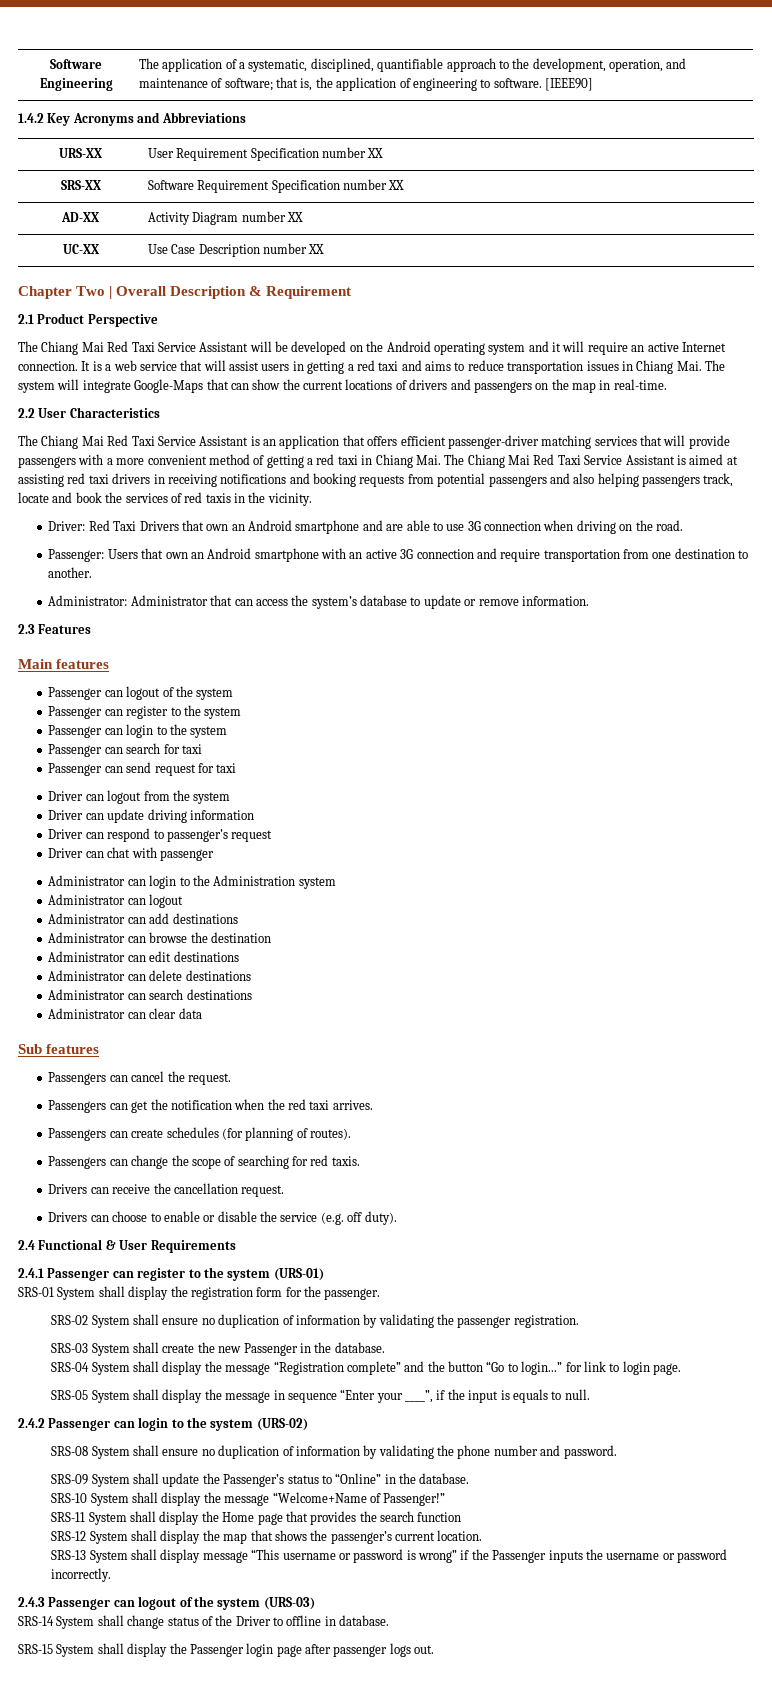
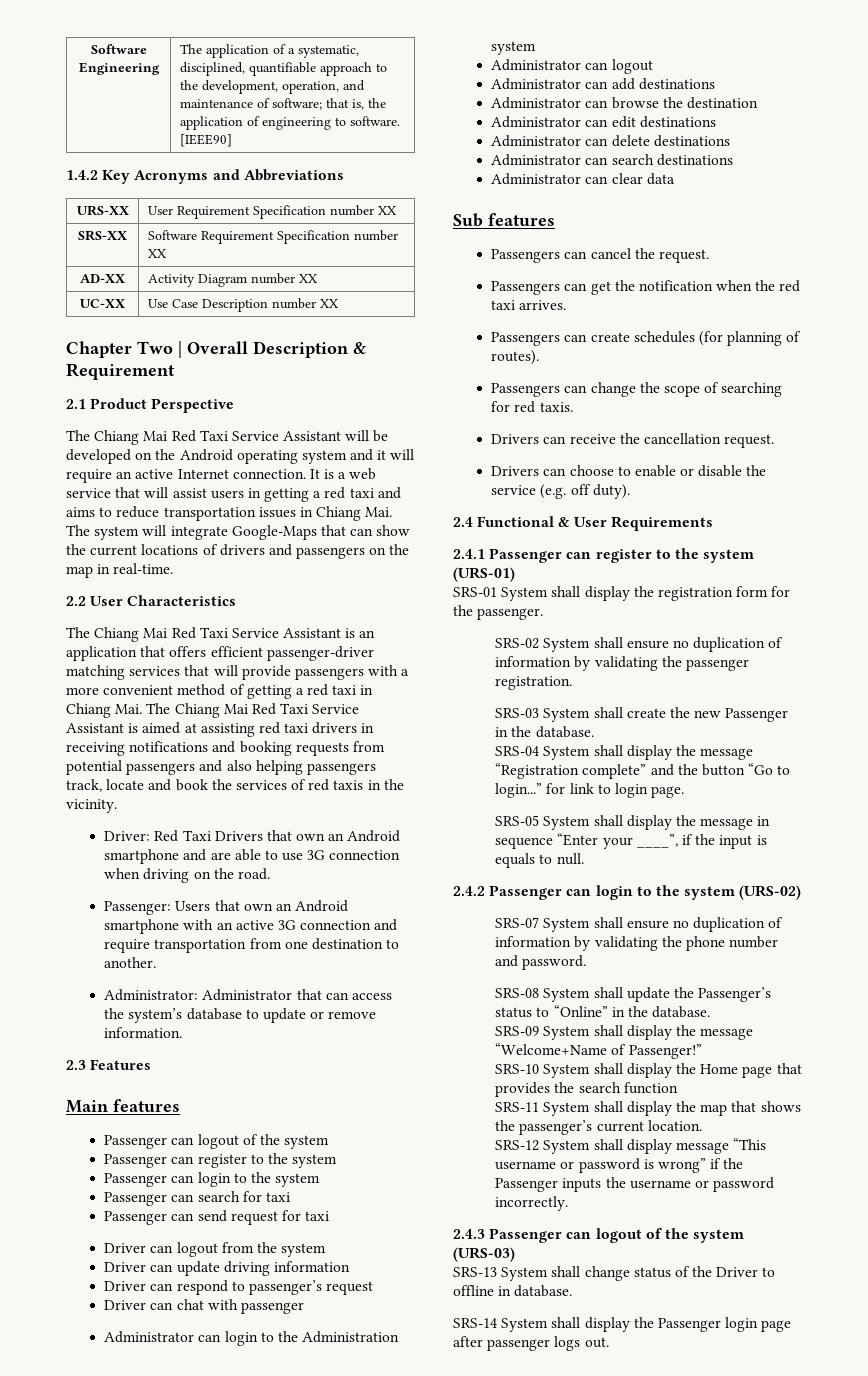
- SRS-08 System shall ensure no duplication of information by validating the phone number and password.
+ SRS-07 System shall ensure no duplication of information by validating the phone number and password.
- SRS-09 System shall update the Passenger’s status to “Online” in the database.
+ SRS-08 System shall update the Passenger’s status to “Online” in the database.
- SRS-10 System shall display the message “Welcome+Name of Passenger!”
+ SRS-09 System shall display the message “Welcome+Name of Passenger!”
- SRS-11 System shall display the Home page that provides the search function
+ SRS-10 System shall display the Home page that provides the search function
- SRS-12 System shall display the map that shows the passenger’s current location.
+ SRS-11 System shall display the map that shows the passenger’s current location.
- SRS-13 System shall display message “This username or password is wrong” if the Passenger inputs the username or password incorrectly.
+ SRS-12 System shall display message “This username or password is wrong” if the Passenger inputs the username or password incorrectly.
- SRS-14 System shall change status of the Driver to offline in database.
+ SRS-13 System shall change status of the Driver to offline in database.
- SRS-15 System shall display the Passenger login page after passenger logs out.
+ SRS-14 System shall display the Passenger login page after passenger logs out.

